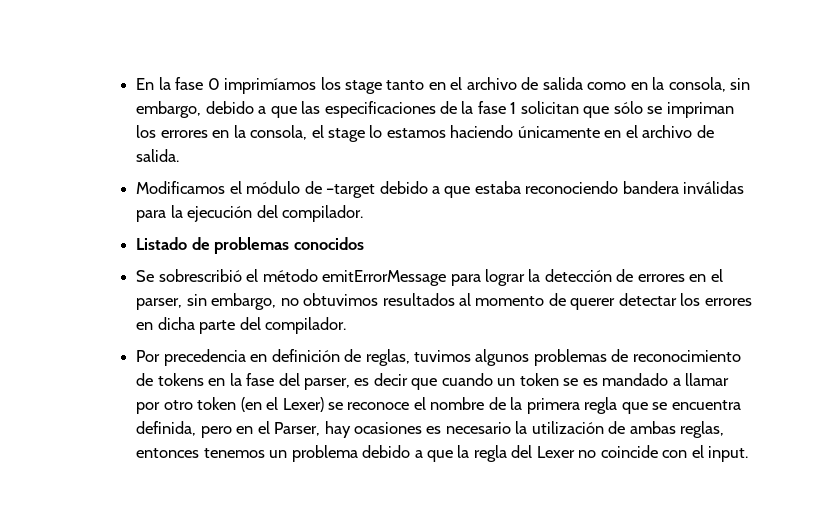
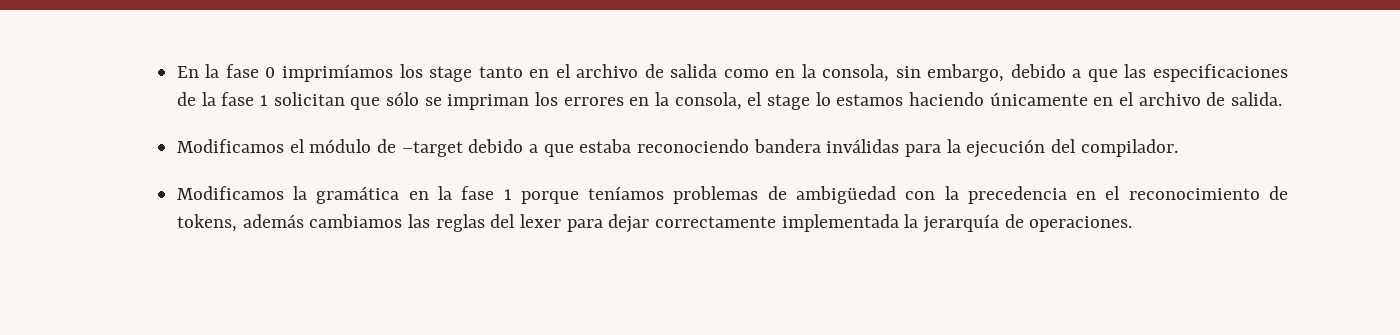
- Listado de problemas conocidos
- Se sobrescribió el método emitErrorMessage para lograr la detección de errores en el parser, sin embargo, no obtuvimos resultados al momento de querer detectar los errores en dicha parte del compilador.
- Por precedencia en definición de reglas, tuvimos algunos problemas de reconocimiento de tokens en la fase del parser, es decir que cuando un token se es mandado a llamar por otro token (en el Lexer) se reconoce el nombre de la primera regla que se encuentra definida, pero en el Parser, hay ocasiones es necesario la utilización de ambas reglas, entonces tenemos un problema debido a que la regla del Lexer no coincide con el input.
+ Modificamos la gramática en la fase 1 porque teníamos problemas de ambigüedad con la precedencia en el reconocimiento de tokens, además cambiamos las reglas del lexer para dejar correctamente implementada la jerarquía de operaciones.

